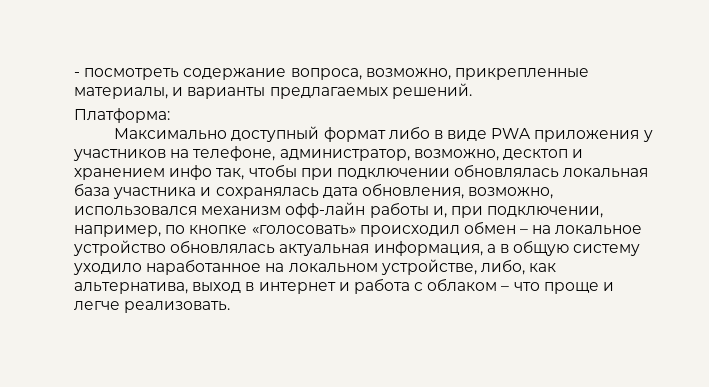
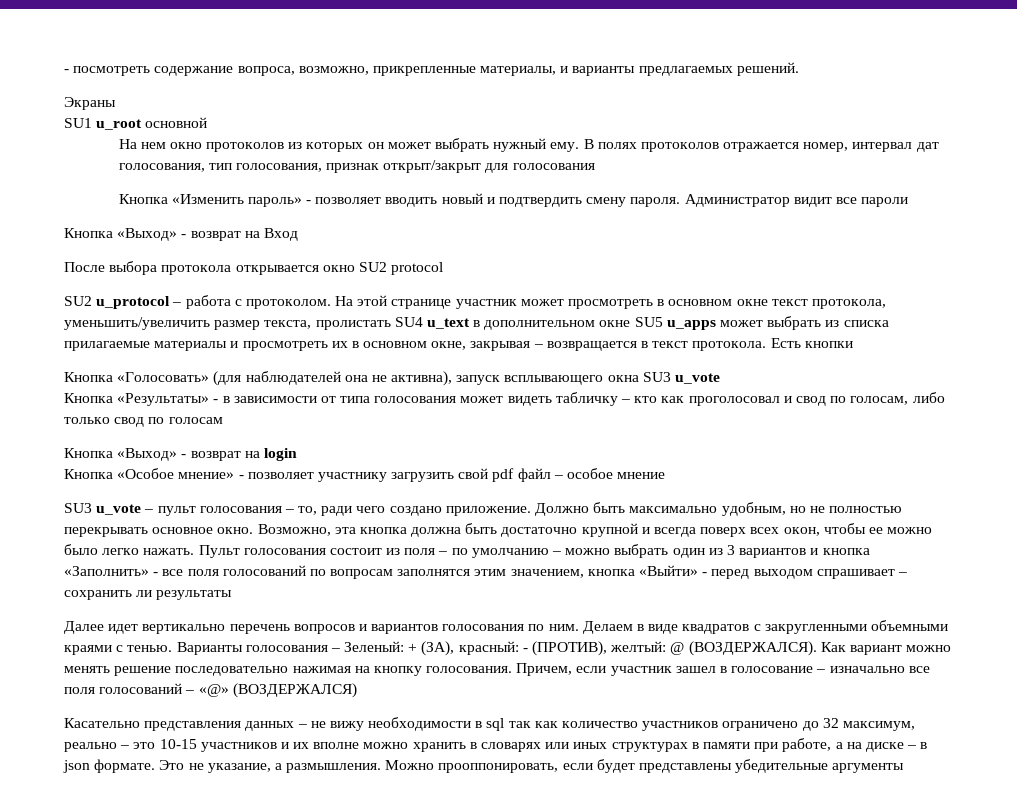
- Платформа:
- Максимально доступный формат либо в виде PWA приложения у участников на телефоне, администратор, возможно, десктоп и хранением инфо так, чтобы при подключении обновлялась локальная база участника и сохранялась дата обновления, возможно, использовался механизм офф-лайн работы и, при подключении, например, по кнопке «голосовать» происходил обмен – на локальное устройство обновлялась актуальная информация, а в общую систему уходило наработанное на локальном устройстве, либо, как альтернатива, выход в интернет и работа с облаком – что проще и легче реализовать.
+ Экраны
+ SU1 u_root основной
+ На нем окно протоколов из которых он может выбрать нужный ему. В полях протоколов отражается номер, интервал дат голосования, тип голосования, признак открыт/закрыт для голосования
+ Кнопка «Изменить пароль» - позволяет вводить новый и подтвердить смену пароля. Администратор видит все пароли
+ Кнопка «Выход» - возврат на Вход
+ После выбора протокола открывается окно SU2 protocol
+ SU2 u_protocol – работа с протоколом. На этой странице участник может просмотреть в основном окне текст протокола, уменьшить/увеличить размер текста, пролистать SU4 u_text в дополнительном окне SU5 u_apps может выбрать из списка прилагаемые материалы и просмотреть их в основном окне, закрывая – возвращается в текст протокола. Есть кнопки
+ Кнопка «Голосовать» (для наблюдателей она не активна), запуск всплывающего окна SU3 u_vote
+ Кнопка «Результаты» - в зависимости от типа голосования может видеть табличку – кто как проголосовал и свод по голосам, либо только свод по голосам
+ Кнопка «Выход» - возврат на login
+ Кнопка «Особое мнение» - позволяет участнику загрузить свой pdf файл – особое мнение
+ SU3 u_vote – пульт голосования – то, ради чего создано приложение. Должно быть максимально удобным, но не полностью перекрывать основное окно. Возможно, эта кнопка должна быть достаточно крупной и всегда поверх всех окон, чтобы ее можно было легко нажать. Пульт голосования состоит из поля – по умолчанию – можно выбрать один из 3 вариантов и кнопка «Заполнить» - все поля голосований по вопросам заполнятся этим значением, кнопка «Выйти» - перед выходом спрашивает – сохранить ли результаты
+ Далее идет вертикально перечень вопросов и вариантов голосования по ним. Делаем в виде квадратов с закругленными объемными краями с тенью. Варианты голосования – Зеленый: + (ЗА), красный: - (ПРОТИВ), желтый: @ (ВОЗДЕРЖАЛСЯ). Как вариант можно менять решение последовательно нажимая на кнопку голосования. Причем, если участник зашел в голосование – изначально все поля голосований – «@» (ВОЗДЕРЖАЛСЯ)
+ Касательно представления данных – не вижу необходимости в sql так как количество участников ограничено до 32 максимум, реально – это 10-15 участников и их вполне можно хранить в словарях или иных структурах в памяти при работе, а на диске – в json формате. Это не указание, а размышления. Можно прооппонировать, если будет представлены убедительные аргументы

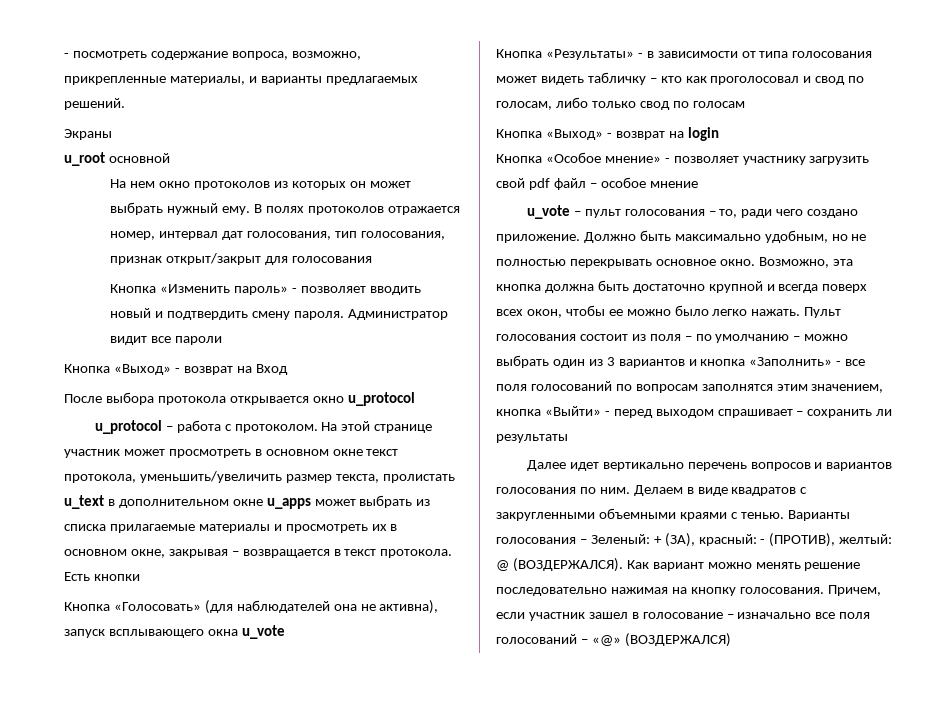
- SU1 u_root основной
+ u_root основной
- После выбора протокола открывается окно SU2 protocol
- SU2 u_protocol – работа с протоколом.
+ После выбора протокола открывается окно u_protocol
+ u_protocol – работа с протоколом.
- На этой странице участник может просмотреть в основном окне текст протокола, уменьшить/увеличить размер текста, пролистать SU4 u_text в дополнительном окне SU5 u_apps может выбрать из списка прилагаемые материалы и просмотреть их в основном окне, закрывая – возвращается в текст протокола.
+ На этой странице участник может просмотреть в основном окне текст протокола, уменьшить/увеличить размер текста, пролистать u_text в дополнительном окне u_apps может выбрать из списка прилагаемые материалы и просмотреть их в основном окне, закрывая – возвращается в текст протокола.
- Кнопка «Голосовать» (для наблюдателей она не активна), запуск всплывающего окна SU3 u_vote
+ Кнопка «Голосовать» (для наблюдателей она не активна), запуск всплывающего окна u_vote
- SU3 u_vote – пульт голосования – то, ради чего создано приложение.
+ u_vote – пульт голосования – то, ради чего создано приложение.
- Касательно представления данных – не вижу необходимости в sql так как количество участников ограничено до 32 максимум, реально – это 10-15 участников и их вполне можно хранить в словарях или иных структурах в памяти при работе, а на диске – в json формате. Это не указание, а размышления. Можно прооппонировать, если будет представлены убедительные аргументы

